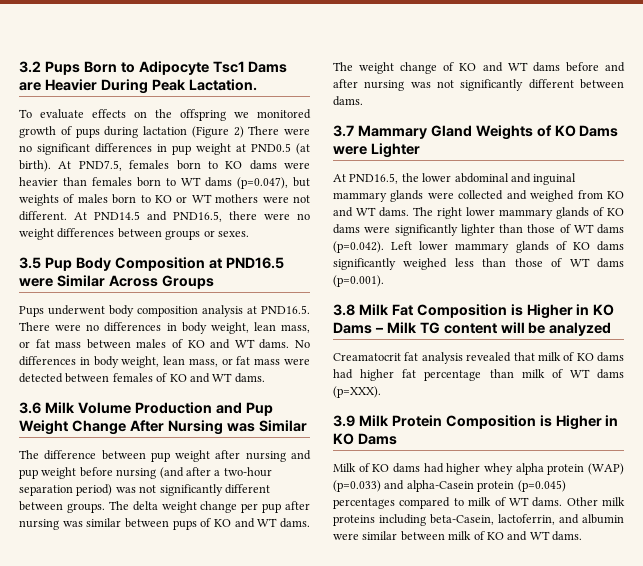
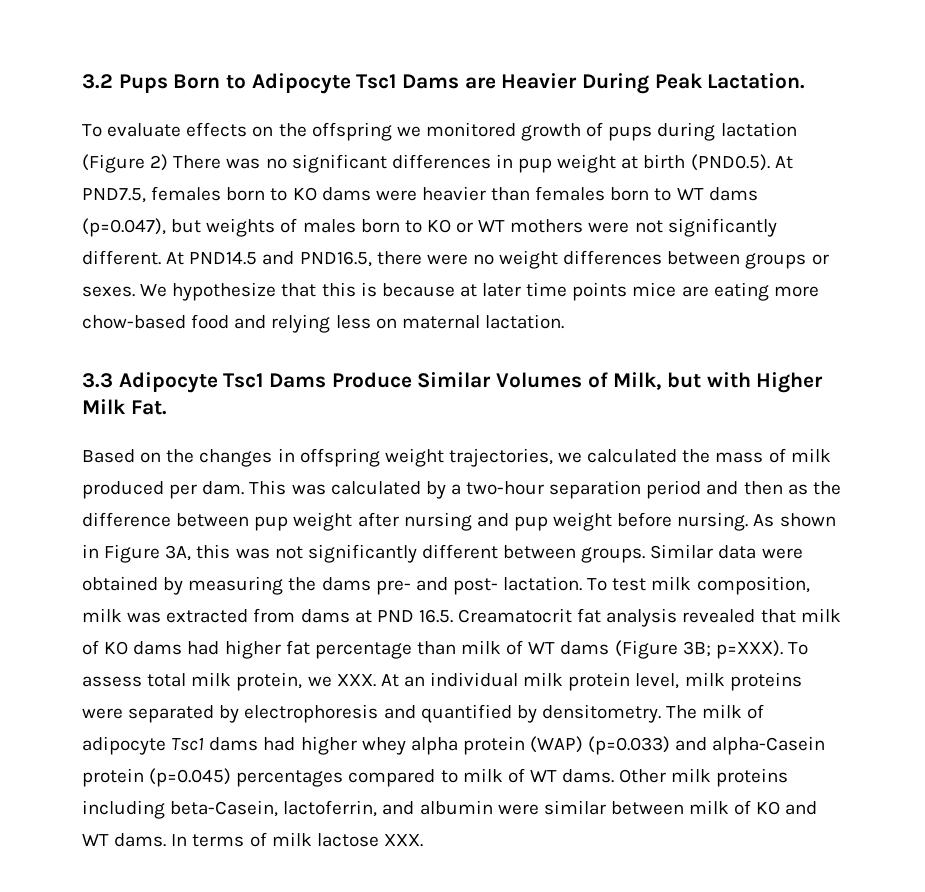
- To evaluate effects on the offspring we monitored growth of pups during lactation (Figure 2) There were no significant differences in pup weight at PND0.5 (at birth). At PND7.5, females born to KO dams were heavier than females born to WT dams (p=0.047), but weights of males born to KO or WT mothers were not different.
+ To evaluate effects on the offspring we monitored growth of pups during lactation (Figure 2) There was no significant differences in pup weight at birth (PND0.5). At PND7.5, females born to KO dams were heavier than females born to WT dams (p=0.047), but weights of males born to KO or WT mothers were not significantly different.
- At PND14.5 and PND16.5, there were no weight differences between groups or sexes.
- 3.5 Pup Body Composition at PND16.5 were Similar Across Groups
- Pups underwent body composition analysis at PND16.5. There were no differences in body weight, lean mass, or fat mass between males of KO and WT dams. No differences in body weight, lean mass, or fat mass were detected between females of KO and WT dams.
- 3.6 Milk Volume Production and Pup Weight Change After Nursing was Similar
- The difference between pup weight after nursing and pup weight before nursing (and after a two-hour separation period) was not significantly different between groups.
+ At PND14.5 and PND16.5, there were no weight differences between groups or sexes. We hypothesize that this is because at later time points mice are eating more chow-based food and relying less on maternal lactation.
+ 3.3 Adipocyte Tsc1 Dams Produce Similar Volumes of Milk, but with Higher Milk Fat.
+ Based on the changes in offspring weight trajectories, we calculated the mass of milk produced per dam. This was calculated by a two-hour separation period and then as the difference between pup weight after nursing and pup weight before nursing. As shown in Figure 3A, this was not significantly different between groups.
- The delta weight change per pup after nursing was similar between pups of KO and WT dams. The weight change of KO and WT dams before and after nursing was not significantly different between dams.
- 3.7 Mammary Gland Weights of KO Dams were Lighter
- At PND16.5, the lower abdominal and inguinal mammary glands were collected and weighed from KO and WT dams. The right lower mammary glands of KO dams were significantly lighter than those of WT dams (p=0.042). Left lower mammary glands of KO dams significantly weighed less than those of WT dams (p=0.001).
- 3.8 Milk Fat Composition is Higher in KO Dams – Milk TG content will be analyzed
- Creamatocrit fat analysis revealed that milk of KO dams had higher fat percentage than milk of WT dams (p=XXX).
- 3.9 Milk Protein Composition is Higher in KO Dams
- Milk of KO dams had higher whey alpha protein (WAP) (p=0.033) and alpha-Casein protein (p=0.045) percentages compared to milk of WT dams.
+ Similar data were obtained by measuring the dams pre- and post- lactation. To test milk composition, milk was extracted from dams at PND 16.5. Creamatocrit fat analysis revealed that milk of KO dams had higher fat percentage than milk of WT dams (Figure 3B; p=XXX). To assess total milk protein, we XXX. At an individual milk protein level, milk proteins were separated by electrophoresis and quantified by densitometry. The milk of adipocyte Tsc1 dams had higher whey alpha protein (WAP) (p=0.033) and alpha-Casein protein (p=0.045) percentages compared to milk of WT dams.
+ In terms of milk lactose XXX.

